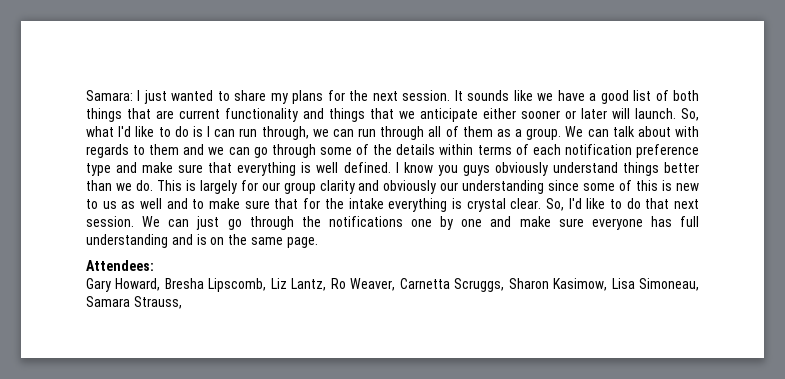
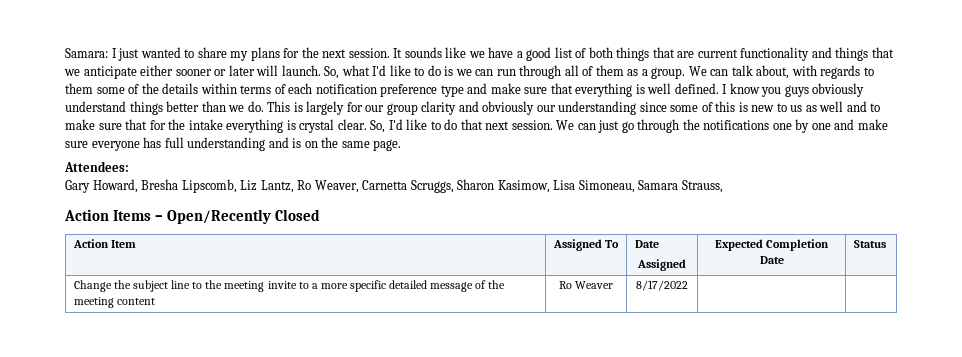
- So, what I'd like to do is I can run through, we can run through all of them as a group.
+ So, what I'd like to do is we can run through all of them as a group.
- We can talk about with regards to them and we can go through some of the details within terms of each notification preference type and make sure that everything is well defined.
+ We can talk about, with regards to them some of the details within terms of each notification preference type and make sure that everything is well defined.
+ Action Items – Open/Recently Closed
+ Action Item | Assigned To | Date
+ Assigned | Expected Completion Date | Status
+ Change the subject line to the meeting invite to a more specific detailed message of the meeting content | Ro Weaver | 8/17/2022 | |

